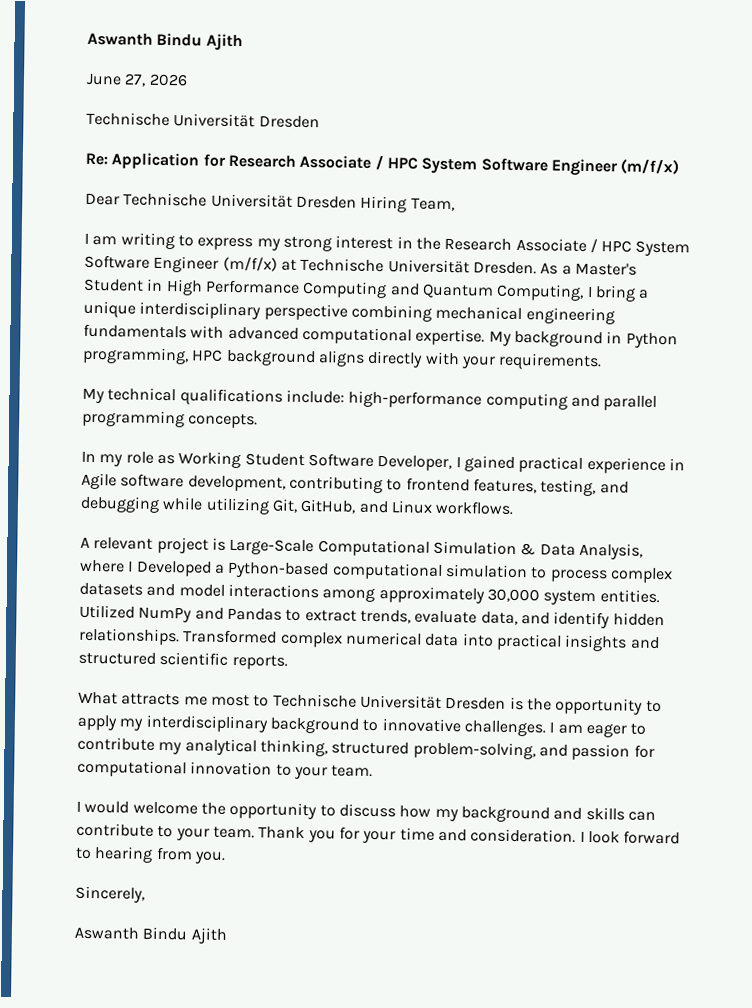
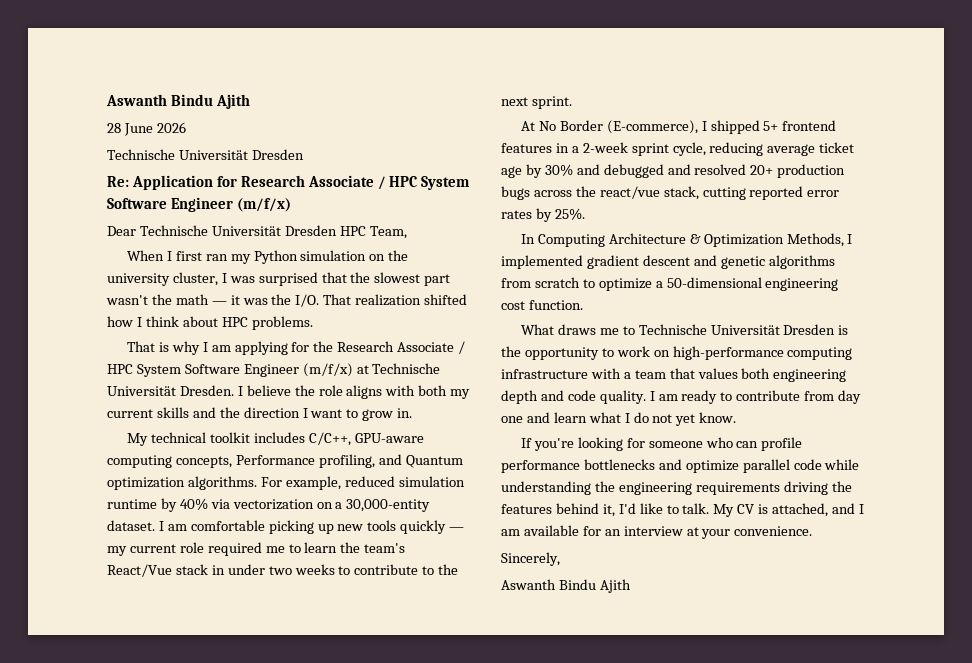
- June 27, 2026
+ 28 June 2026
- Dear Technische Universität Dresden Hiring Team,
+ Dear Technische Universität Dresden HPC Team,
- I am writing to express my strong interest in the Research Associate / HPC System Software Engineer (m/f/x) at Technische Universität Dresden.
+ When I first ran my Python simulation on the university cluster, I was surprised that the slowest part wasn't the math — it was the I/O. That realization shifted how I think about HPC problems.
+ That is why I am applying for the Research Associate / HPC System Software Engineer (m/f/x) at Technische Universität Dresden.
- As a Master's Student in High Performance Computing and Quantum Computing, I bring a unique interdisciplinary perspective combining mechanical engineering fundamentals with advanced computational expertise. My background in Python programming, HPC background aligns directly with your requirements.
- My technical qualifications include: high-performance computing and parallel programming concepts.
- In my role as Working Student Software Developer, I gained practical experience in Agile software development, contributing to frontend features, testing, and debugging while utilizing Git, GitHub, and Linux workflows.
- A relevant project is Large-Scale Computational Simulation & Data Analysis, where I Developed a Python-based computational simulation to process complex datasets and model interactions among approximately 30,000 system entities. Utilized NumPy and Pandas to extract trends, evaluate data, and identify hidden relationships. Transformed complex numerical data into practical insights and structured scientific reports.
- What attracts me most to Technische Universität Dresden is the opportunity to apply my interdisciplinary background to innovative challenges. I am eager to contribute my analytical thinking, structured problem-solving, and passion for computational innovation to your team.
- I would welcome the opportunity to discuss how my background and skills can contribute to your team. Thank you for your time and consideration. I look forward to hearing from you.
+ I believe the role aligns with both my current skills and the direction I want to grow in.
+ My technical toolkit includes C/C++, GPU-aware computing concepts, Performance profiling, and Quantum optimization algorithms. For example, reduced simulation runtime by 40% via vectorization on a 30,000-entity dataset. I am comfortable picking up new tools quickly — my current role required me to learn the team's React/Vue stack in under two weeks to contribute to the next sprint.
+ At No Border (E-commerce), I shipped 5+ frontend features in a 2-week sprint cycle, reducing average ticket age by 30% and debugged and resolved 20+ production bugs across the react/vue stack, cutting reported error rates by 25%.
+ In Computing Architecture & Optimization Methods, I implemented gradient descent and genetic algorithms from scratch to optimize a 50-dimensional engineering cost function.
+ What draws me to Technische Universität Dresden is the opportunity to work on high-performance computing infrastructure with a team that values both engineering depth and code quality. I am ready to contribute from day one and learn what I do not yet know.
+ If you're looking for someone who can profile performance bottlenecks and optimize parallel code while understanding the engineering requirements driving the features behind it, I'd like to talk. My CV is attached, and I am available for an interview at your convenience.

